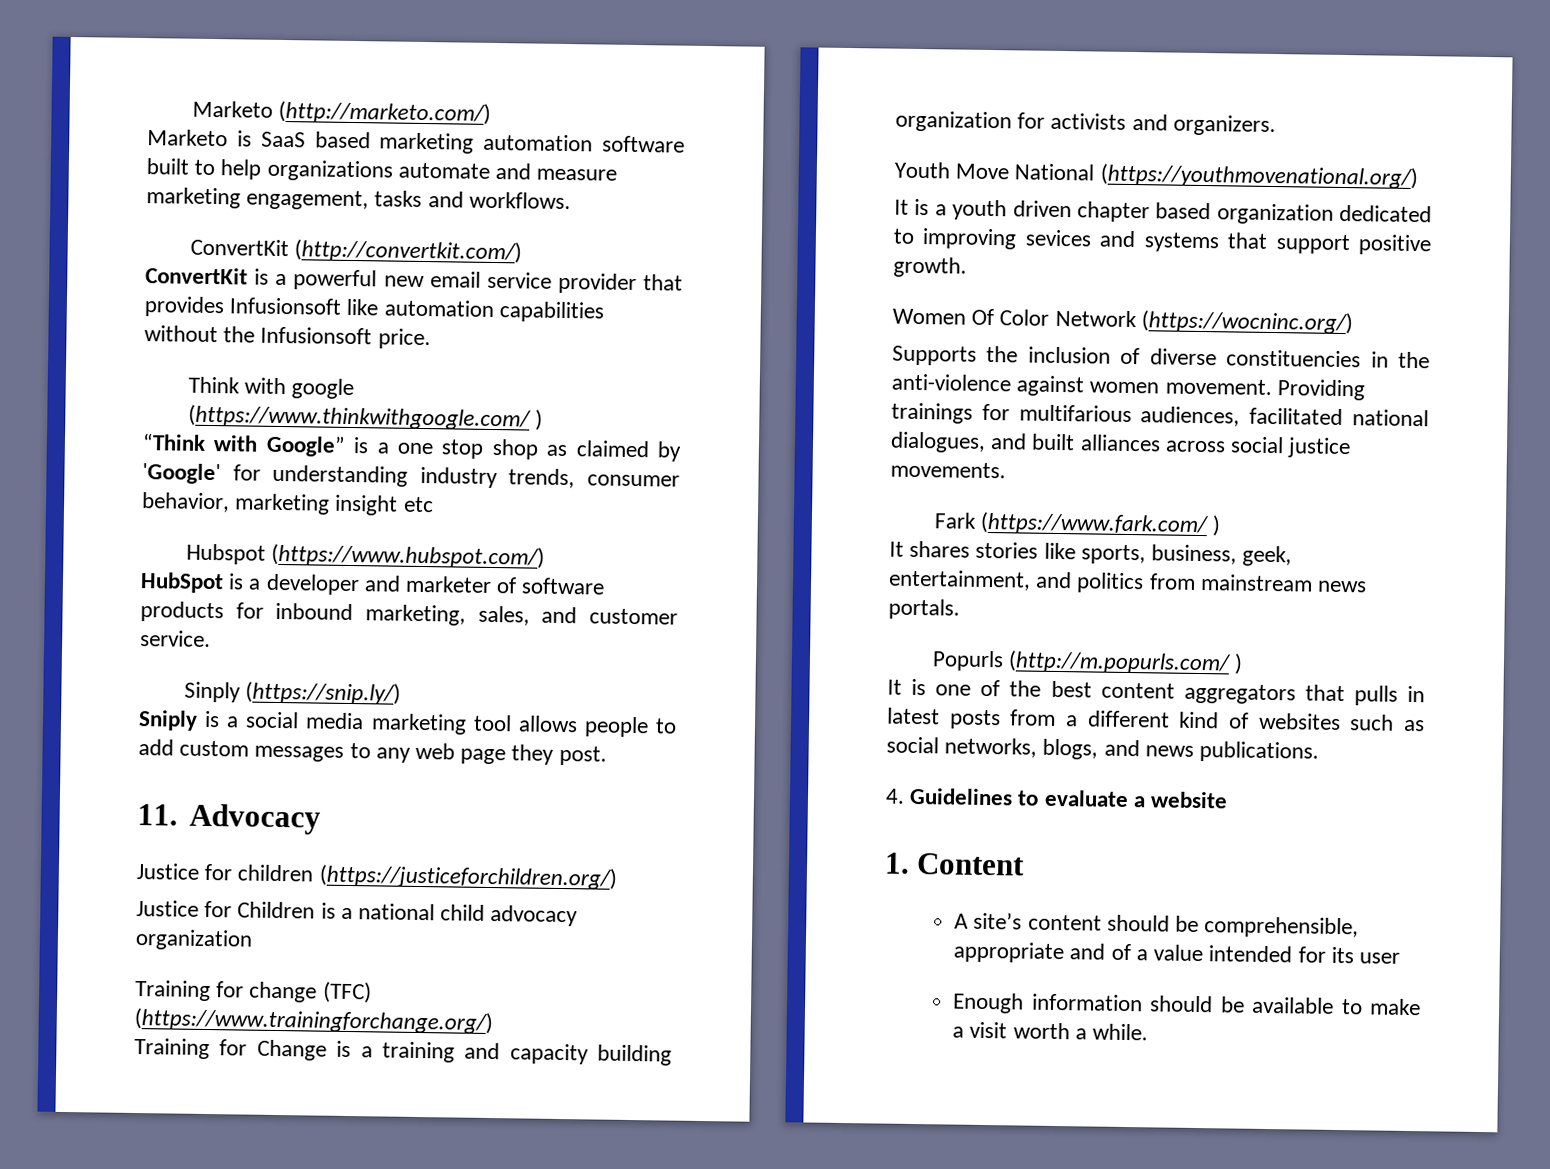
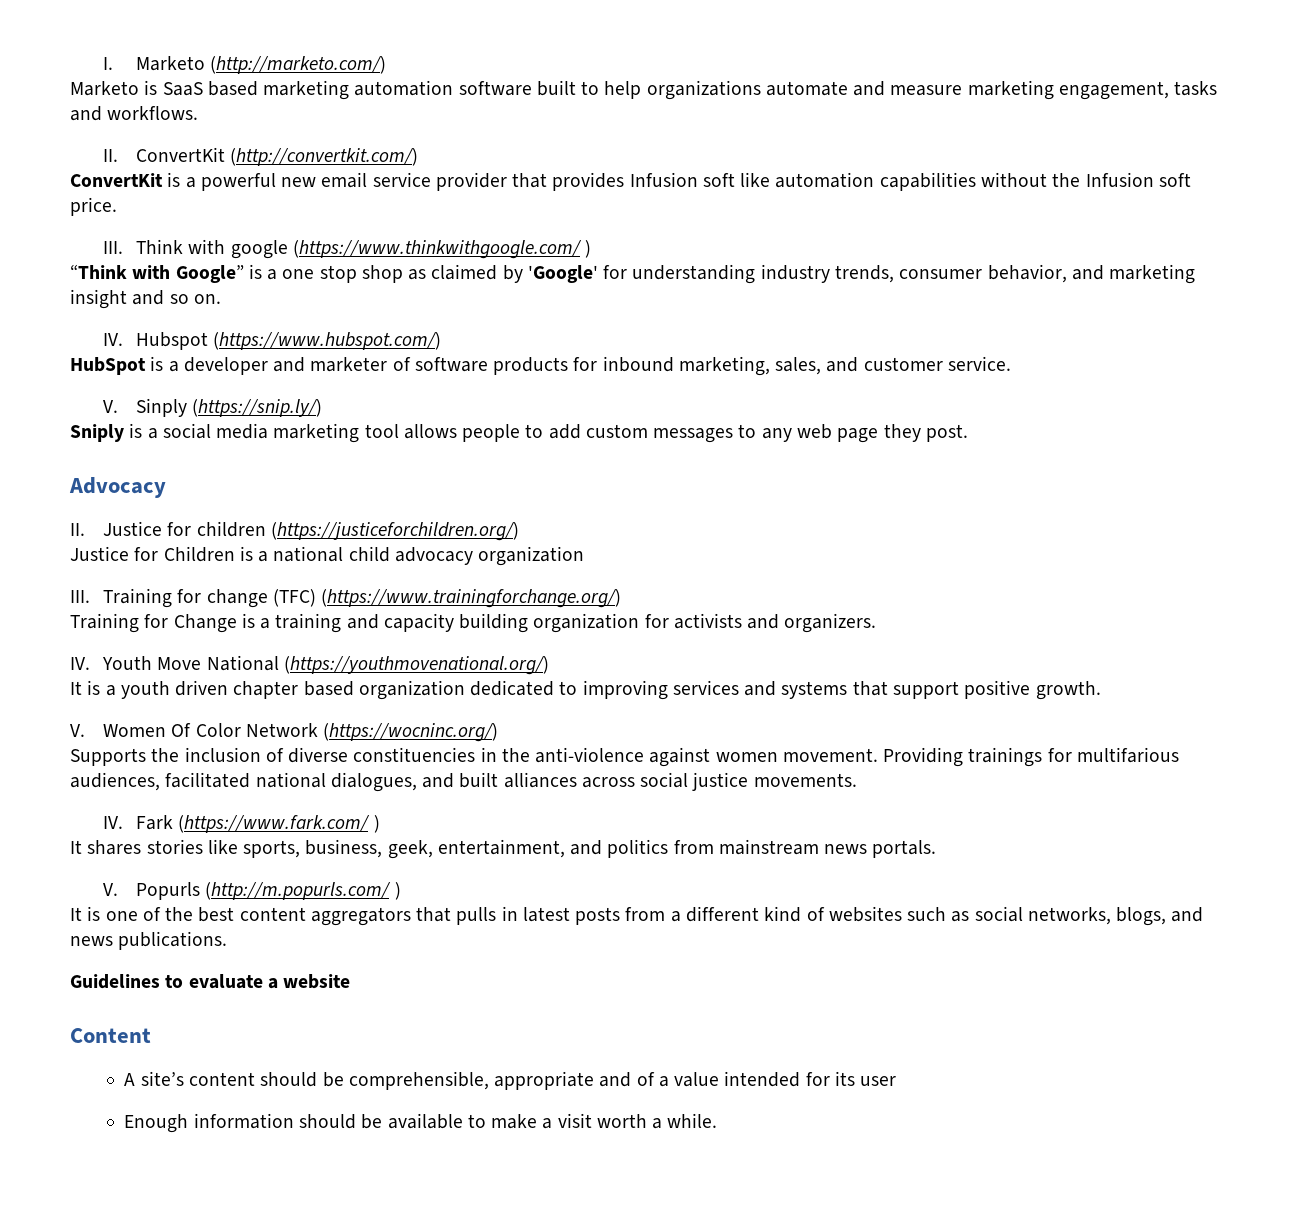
- Marketo (http://marketo.com/)
+ I. Marketo (http://marketo.com/)
- ConvertKit (http://convertkit.com/)
+ II. ConvertKit (http://convertkit.com/)
- ConvertKit is a powerful new email service provider that provides Infusionsoft like automation capabilities without the Infusionsoft price.
+ ConvertKit is a powerful new email service provider that provides Infusion soft like automation capabilities without the Infusion soft price.
- Think with google (https://www.thinkwithgoogle.com/ )
+ III. Think with google (https://www.thinkwithgoogle.com/ )
- “Think with Google” is a one stop shop as claimed by 'Google' for understanding industry trends, consumer behavior, marketing insight etc
- Hubspot (https://www.hubspot.com/)
+ “Think with Google” is a one stop shop as claimed by 'Google' for understanding industry trends, consumer behavior, and marketing insight and so on.
+ IV. Hubspot (https://www.hubspot.com/)
- Sinply (https://snip.ly/)
+ V. Sinply (https://snip.ly/)
- 11. Advocacy
+ Advocacy
- Justice for children (https://justiceforchildren.org/)
+ II. Justice for children (https://justiceforchildren.org/)
- Training for change (TFC) (https://www.trainingforchange.org/)
+ III. Training for change (TFC) (https://www.trainingforchange.org/)
- Youth Move National (https://youthmovenational.org/)
+ IV. Youth Move National (https://youthmovenational.org/)
- It is a youth driven chapter based organization dedicated to improving sevices and systems that support positive growth.
+ It is a youth driven chapter based organization dedicated to improving services and systems that support positive growth.
- Women Of Color Network (https://wocninc.org/)
+ V. Women Of Color Network (https://wocninc.org/)
- Fark (https://www.fark.com/ )
+ IV. Fark (https://www.fark.com/ )
- Popurls (http://m.popurls.com/ )
+ V. Popurls (http://m.popurls.com/ )
- 4. Guidelines to evaluate a website
+ Guidelines to evaluate a website
- 1. Content
+ Content

